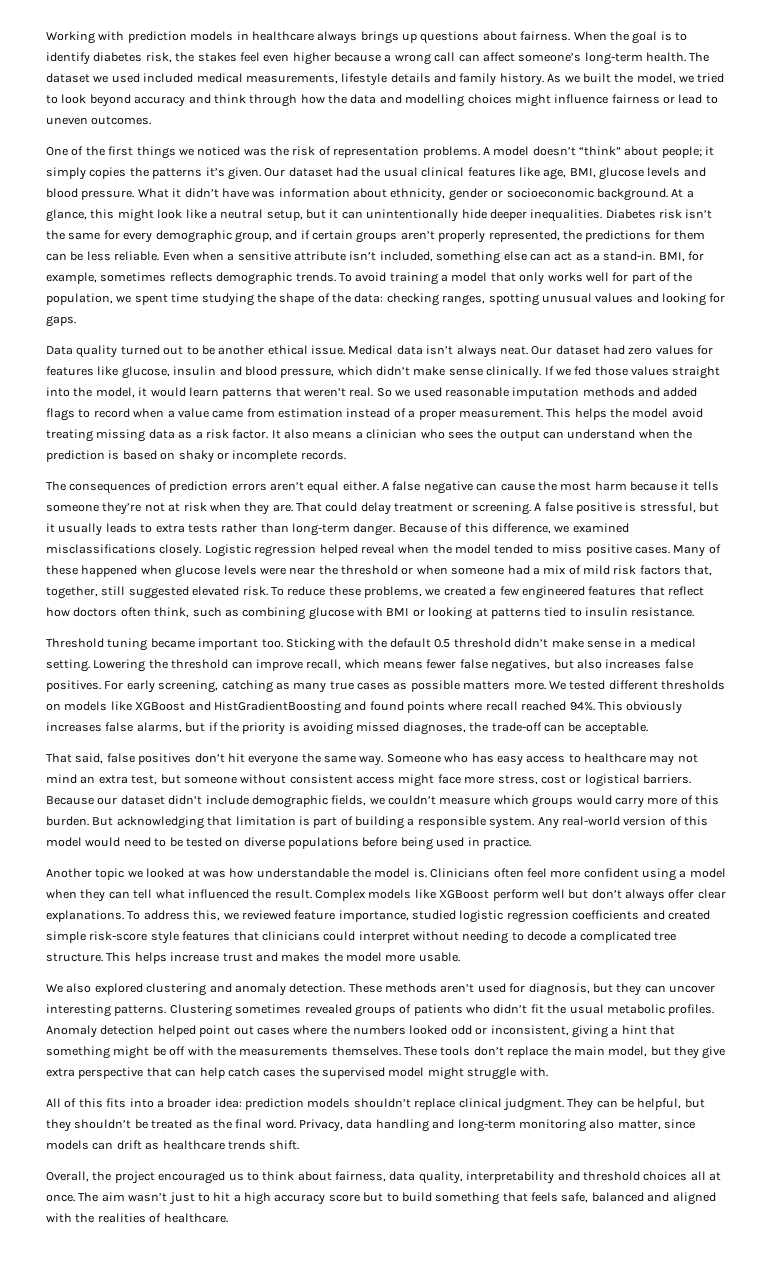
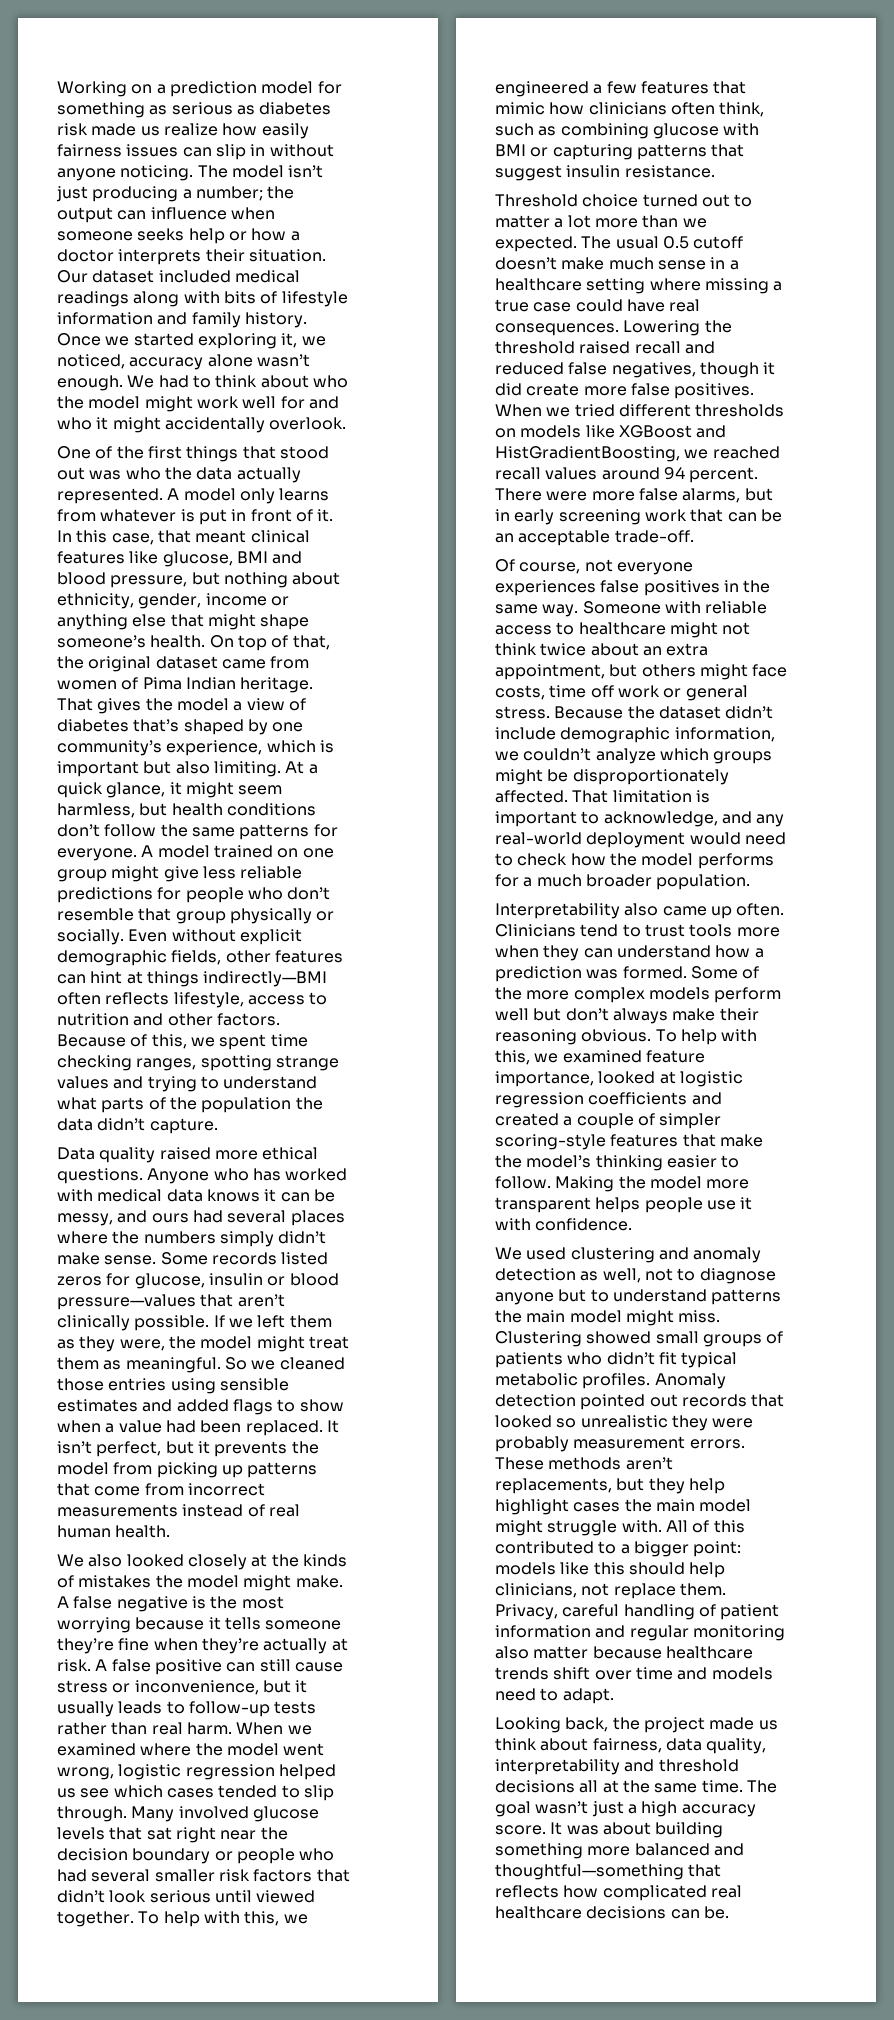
- Working with prediction models in healthcare always brings up questions about fairness. When the goal is to identify diabetes risk, the stakes feel even higher because a wrong call can affect someone’s long-term health. The dataset we used included medical measurements, lifestyle details and family history. As we built the model, we tried to look beyond accuracy and think through how the data and modelling choices might influence fairness or lead to uneven outcomes.
+ Working on a prediction model for something as serious as diabetes risk made us realize how easily fairness issues can slip in without anyone noticing. The model isn’t just producing a number; the output can influence when someone seeks help or how a doctor interprets their situation. Our dataset included medical readings along with bits of lifestyle information and family history. Once we started exploring it, we noticed, accuracy alone wasn’t enough. We had to think about who the model might work well for and who it might accidentally overlook.
- One of the first things we noticed was the risk of representation problems. A model doesn’t “think” about people; it simply copies the patterns it’s given. Our dataset had the usual clinical features like age, BMI, glucose levels and blood pressure. What it didn’t have was information about ethnicity, gender or socioeconomic background. At a glance, this might look like a neutral setup, but it can unintentionally hide deeper inequalities. Diabetes risk isn’t the same for every demographic group, and if certain groups aren’t properly represented, the predictions for them can be less reliable. Even when a sensitive attribute isn’t included, something else can act as a stand-in. BMI, for example, sometimes reflects demographic trends. To avoid training a model that only works well for part of the population, we spent time studying the shape of the data: checking ranges, spotting unusual values and looking for gaps.
- Data quality turned out to be another ethical issue. Medical data isn’t always neat. Our dataset had zero values for features like glucose, insulin and blood pressure, which didn’t make sense clinically. If we fed those values straight into the model, it would learn patterns that weren’t real. So we used reasonable imputation methods and added flags to record when a value came from estimation instead of a proper measurement. This helps the model avoid treating missing data as a risk factor. It also means a clinician who sees the output can understand when the prediction is based on shaky or incomplete records.
- The consequences of prediction errors aren’t equal either.
+ One of the first things that stood out was who the data actually represented. A model only learns from whatever is put in front of it. In this case, that meant clinical features like glucose, BMI and blood pressure, but nothing about ethnicity, gender, income or anything else that might shape someone’s health. On top of that, the original dataset came from women of Pima Indian heritage. That gives the model a view of diabetes that’s shaped by one community’s experience, which is important but also limiting. At a quick glance, it might seem harmless, but health conditions don’t follow the same patterns for everyone. A model trained on one group might give less reliable predictions for people who don’t resemble that group physically or socially. Even without explicit demographic fields, other features can hint at things indirectly—BMI often reflects lifestyle, access to nutrition and other factors. Because of this, we spent time checking ranges, spotting strange values and trying to understand what parts of the population the data didn’t capture.
+ Data quality raised more ethical questions. Anyone who has worked with medical data knows it can be messy, and ours had several places where the numbers simply didn’t make sense. Some records listed zeros for glucose, insulin or blood pressure—values that aren’t clinically possible. If we left them as they were, the model might treat them as meaningful. So we cleaned those entries using sensible estimates and added flags to show when a value had been replaced. It isn’t perfect, but it prevents the model from picking up patterns that come from incorrect measurements instead of real human health.
+ We also looked closely at the kinds of mistakes the model might make.
- A false negative can cause the most harm because it tells someone they’re not at risk when they are. That could delay treatment or screening. A false positive is stressful, but it usually leads to extra tests rather than long-term danger. Because of this difference, we examined misclassifications closely. Logistic regression helped reveal when the model tended to miss positive cases. Many of these happened when glucose levels were near the threshold or when someone had a mix of mild risk factors that, together, still suggested elevated risk. To reduce these problems, we created a few engineered features that reflect how doctors often think, such as combining glucose with BMI or looking at patterns tied to insulin resistance.
- Threshold tuning became important too. Sticking with the default 0.5 threshold didn’t make sense in a medical setting. Lowering the threshold can improve recall, which means fewer false negatives, but also increases false positives. For early screening, catching as many true cases as possible matters more. We tested different thresholds on models like XGBoost and HistGradientBoosting and found points where recall reached 94%. This obviously increases false alarms, but if the priority is avoiding missed diagnoses, the trade-off can be acceptable.
- That said, false positives don’t hit everyone the same way. Someone who has easy access to healthcare may not mind an extra test, but someone without consistent access might face more stress, cost or logistical barriers. Because our dataset didn’t include demographic fields, we couldn’t measure which groups would carry more of this burden. But acknowledging that limitation is part of building a responsible system. Any real-world version of this model would need to be tested on diverse populations before being used in practice.
- Another topic we looked at was how understandable the model is. Clinicians often feel more confident using a model when they can tell what influenced the result. Complex models like XGBoost perform well but don’t always offer clear explanations. To address this, we reviewed feature importance, studied logistic regression coefficients and created simple risk-score style features that clinicians could interpret without needing to decode a complicated tree structure. This helps increase trust and makes the model more usable.
- We also explored clustering and anomaly detection. These methods aren’t used for diagnosis, but they can uncover interesting patterns. Clustering sometimes revealed groups of patients who didn’t fit the usual metabolic profiles.
+ A false negative is the most worrying because it tells someone they’re fine when they’re actually at risk. A false positive can still cause stress or inconvenience, but it usually leads to follow-up tests rather than real harm. When we examined where the model went wrong, logistic regression helped us see which cases tended to slip through. Many involved glucose levels that sat right near the decision boundary or people who had several smaller risk factors that didn’t look serious until viewed together. To help with this, we engineered a few features that mimic how clinicians often think, such as combining glucose with BMI or capturing patterns that suggest insulin resistance.
+ Threshold choice turned out to matter a lot more than we expected. The usual 0.5 cutoff doesn’t make much sense in a healthcare setting where missing a true case could have real consequences. Lowering the threshold raised recall and reduced false negatives, though it did create more false positives. When we tried different thresholds on models like XGBoost and HistGradientBoosting, we reached recall values around 94 percent. There were more false alarms, but in early screening work that can be an acceptable trade-off.
+ Of course, not everyone experiences false positives in the same way. Someone with reliable access to healthcare might not think twice about an extra appointment, but others might face costs, time off work or general stress. Because the dataset didn’t include demographic information, we couldn’t analyze which groups might be disproportionately affected. That limitation is important to acknowledge, and any real-world deployment would need to check how the model performs for a much broader population.
+ Interpretability also came up often. Clinicians tend to trust tools more when they can understand how a prediction was formed. Some of the more complex models perform well but don’t always make their reasoning obvious. To help with this, we examined feature importance, looked at logistic regression coefficients and created a couple of simpler scoring-style features that make the model’s thinking easier to follow. Making the model more transparent helps people use it with confidence.
+ We used clustering and anomaly detection as well, not to diagnose anyone but to understand patterns the main model might miss. Clustering showed small groups of patients who didn’t fit typical metabolic profiles.
- Anomaly detection helped point out cases where the numbers looked odd or inconsistent, giving a hint that something might be off with the measurements themselves. These tools don’t replace the main model, but they give extra perspective that can help catch cases the supervised model might struggle with.
- All of this fits into a broader idea: prediction models shouldn’t replace clinical judgment. They can be helpful, but they shouldn’t be treated as the final word. Privacy, data handling and long-term monitoring also matter, since models can drift as healthcare trends shift.
- Overall, the project encouraged us to think about fairness, data quality, interpretability and threshold choices all at once. The aim wasn’t just to hit a high accuracy score but to build something that feels safe, balanced and aligned with the realities of healthcare.
+ Anomaly detection pointed out records that looked so unrealistic they were probably measurement errors. These methods aren’t replacements, but they help highlight cases the main model might struggle with. All of this contributed to a bigger point: models like this should help clinicians, not replace them. Privacy, careful handling of patient information and regular monitoring also matter because healthcare trends shift over time and models need to adapt.
+ Looking back, the project made us think about fairness, data quality, interpretability and threshold decisions all at the same time. The goal wasn’t just a high accuracy score. It was about building something more balanced and thoughtful—something that reflects how complicated real healthcare decisions can be.

